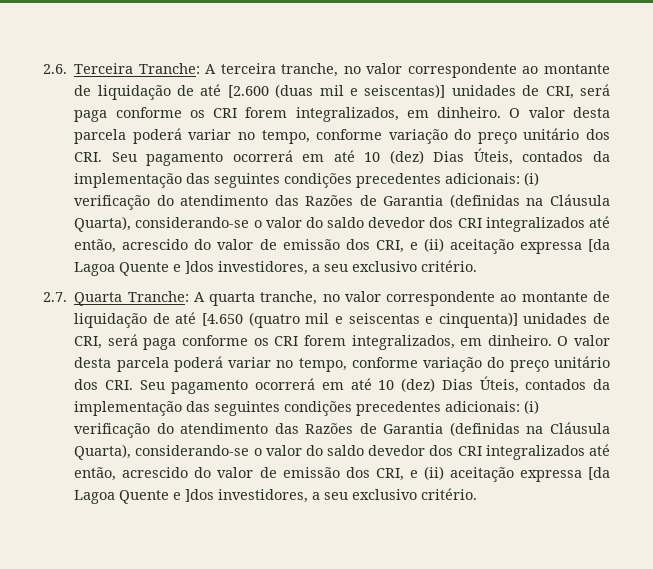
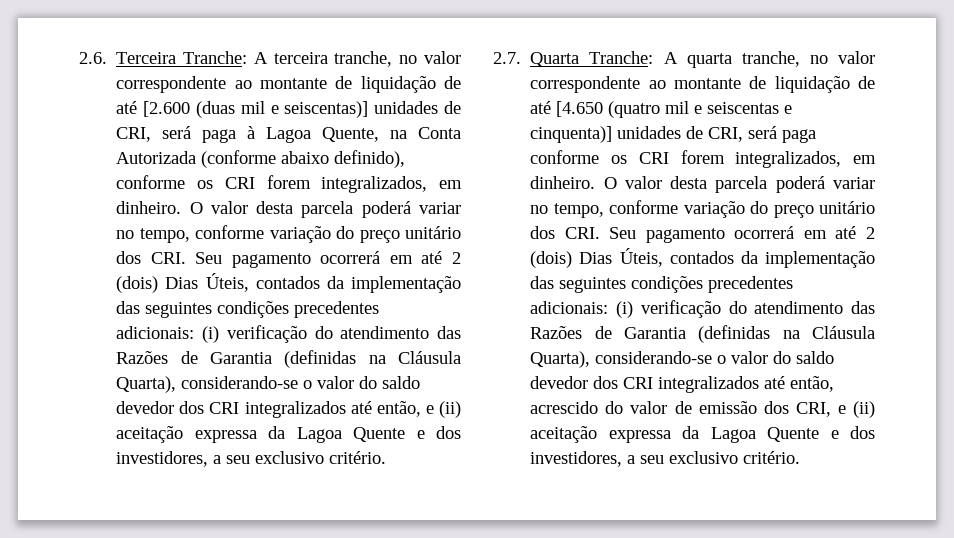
- 2.6. Terceira Tranche: A terceira tranche, no valor correspondente ao montante de liquidação de até [2.600 (duas mil e seiscentas)] unidades de CRI, será paga conforme os CRI forem integralizados, em dinheiro. O valor desta parcela poderá variar no tempo, conforme variação do preço unitário dos CRI. Seu pagamento ocorrerá em até 10 (dez) Dias Úteis, contados da implementação das seguintes condições precedentes adicionais: (i) verificação do atendimento das Razões de Garantia (definidas na Cláusula Quarta), considerando-se o valor do saldo devedor dos CRI integralizados até então, acrescido do valor de emissão dos CRI, e (ii) aceitação expressa [da Lagoa Quente e ]dos investidores, a seu exclusivo critério.
+ 2.6. Terceira Tranche: A terceira tranche, no valor correspondente ao montante de liquidação de até [2.600 (duas mil e seiscentas)] unidades de CRI, será paga à Lagoa Quente, na Conta Autorizada (conforme abaixo definido), conforme os CRI forem integralizados, em dinheiro. O valor desta parcela poderá variar no tempo, conforme variação do preço unitário dos CRI. Seu pagamento ocorrerá em até 2 (dois) Dias Úteis, contados da implementação das seguintes condições precedentes adicionais: (i) verificação do atendimento das Razões de Garantia (definidas na Cláusula Quarta), considerando-se o valor do saldo devedor dos CRI integralizados até então, e (ii) aceitação expressa da Lagoa Quente e dos investidores, a seu exclusivo critério.
- A quarta tranche, no valor correspondente ao montante de liquidação de até [4.650 (quatro mil e seiscentas e cinquenta)] unidades de CRI, será paga conforme os CRI forem integralizados, em dinheiro. O valor desta parcela poderá variar no tempo, conforme variação do preço unitário dos CRI. Seu pagamento ocorrerá em até 10 (dez) Dias Úteis, contados da implementação das seguintes condições precedentes adicionais: (i) verificação do atendimento das Razões de Garantia (definidas na Cláusula Quarta), considerando-se o valor do saldo devedor dos CRI integralizados até então, acrescido do valor de emissão dos CRI, e (ii) aceitação expressa [da Lagoa Quente e ]dos investidores, a seu exclusivo critério.
+ A quarta tranche, no valor correspondente ao montante de liquidação de até [4.650 (quatro mil e seiscentas e cinquenta)] unidades de CRI, será paga conforme os CRI forem integralizados, em dinheiro. O valor desta parcela poderá variar no tempo, conforme variação do preço unitário dos CRI. Seu pagamento ocorrerá em até 2 (dois) Dias Úteis, contados da implementação das seguintes condições precedentes adicionais: (i) verificação do atendimento das Razões de Garantia (definidas na Cláusula Quarta), considerando-se o valor do saldo devedor dos CRI integralizados até então, acrescido do valor de emissão dos CRI, e (ii) aceitação expressa da Lagoa Quente e dos investidores, a seu exclusivo critério.

